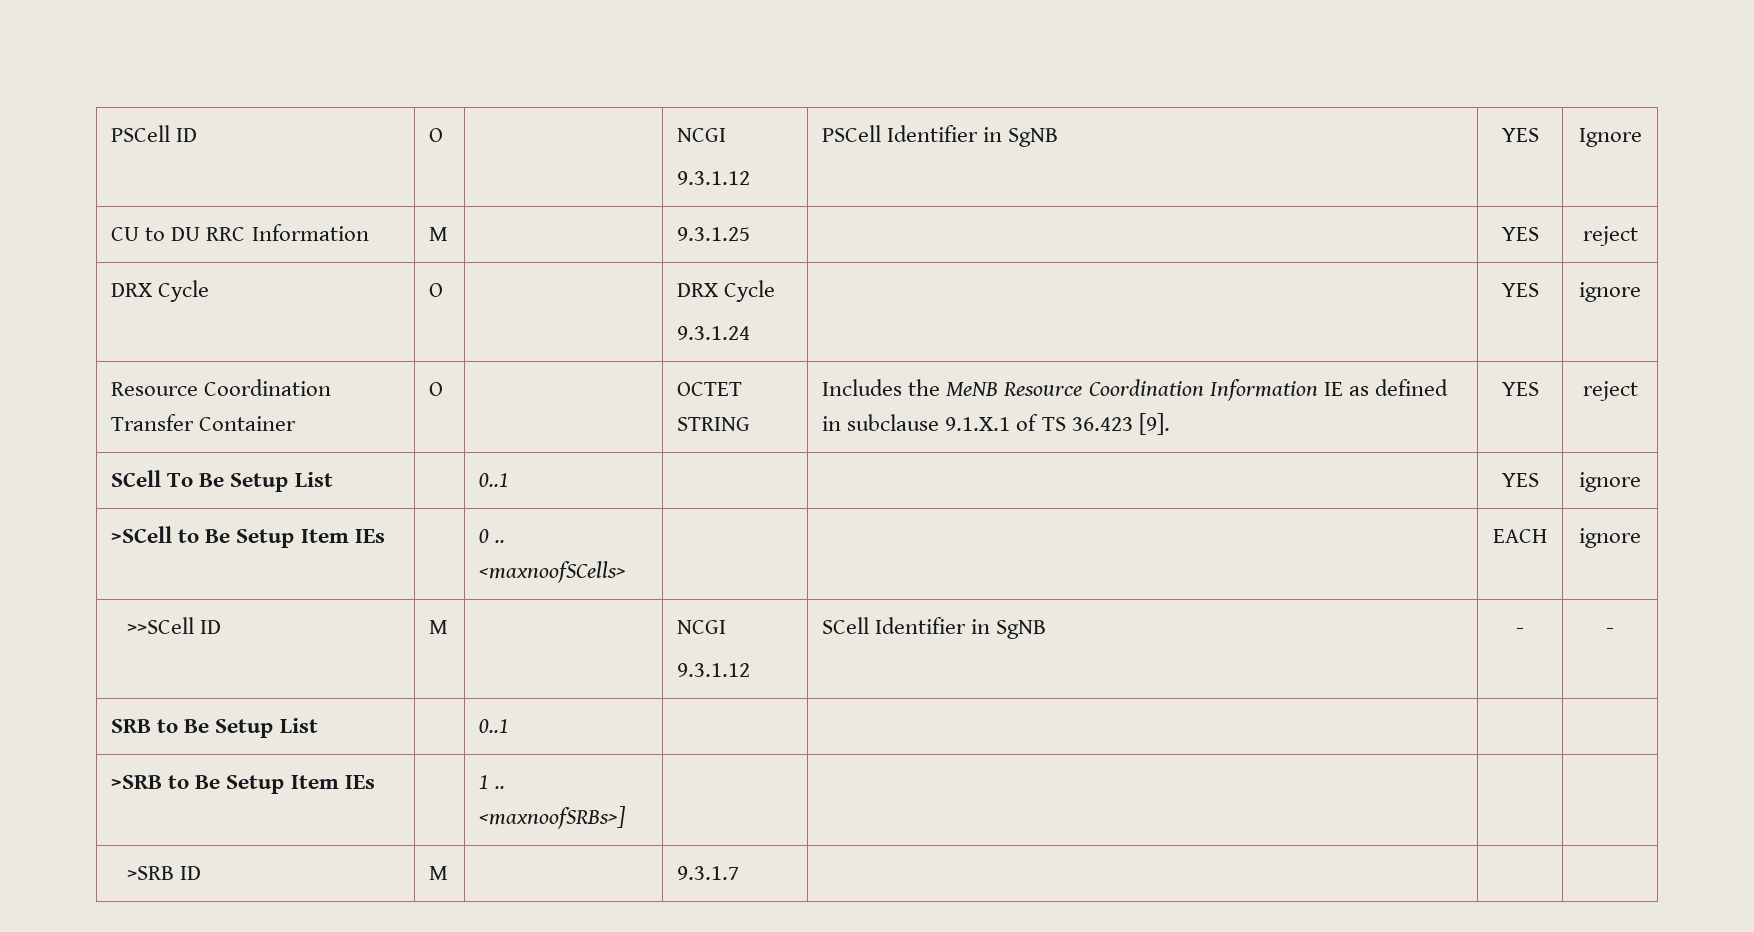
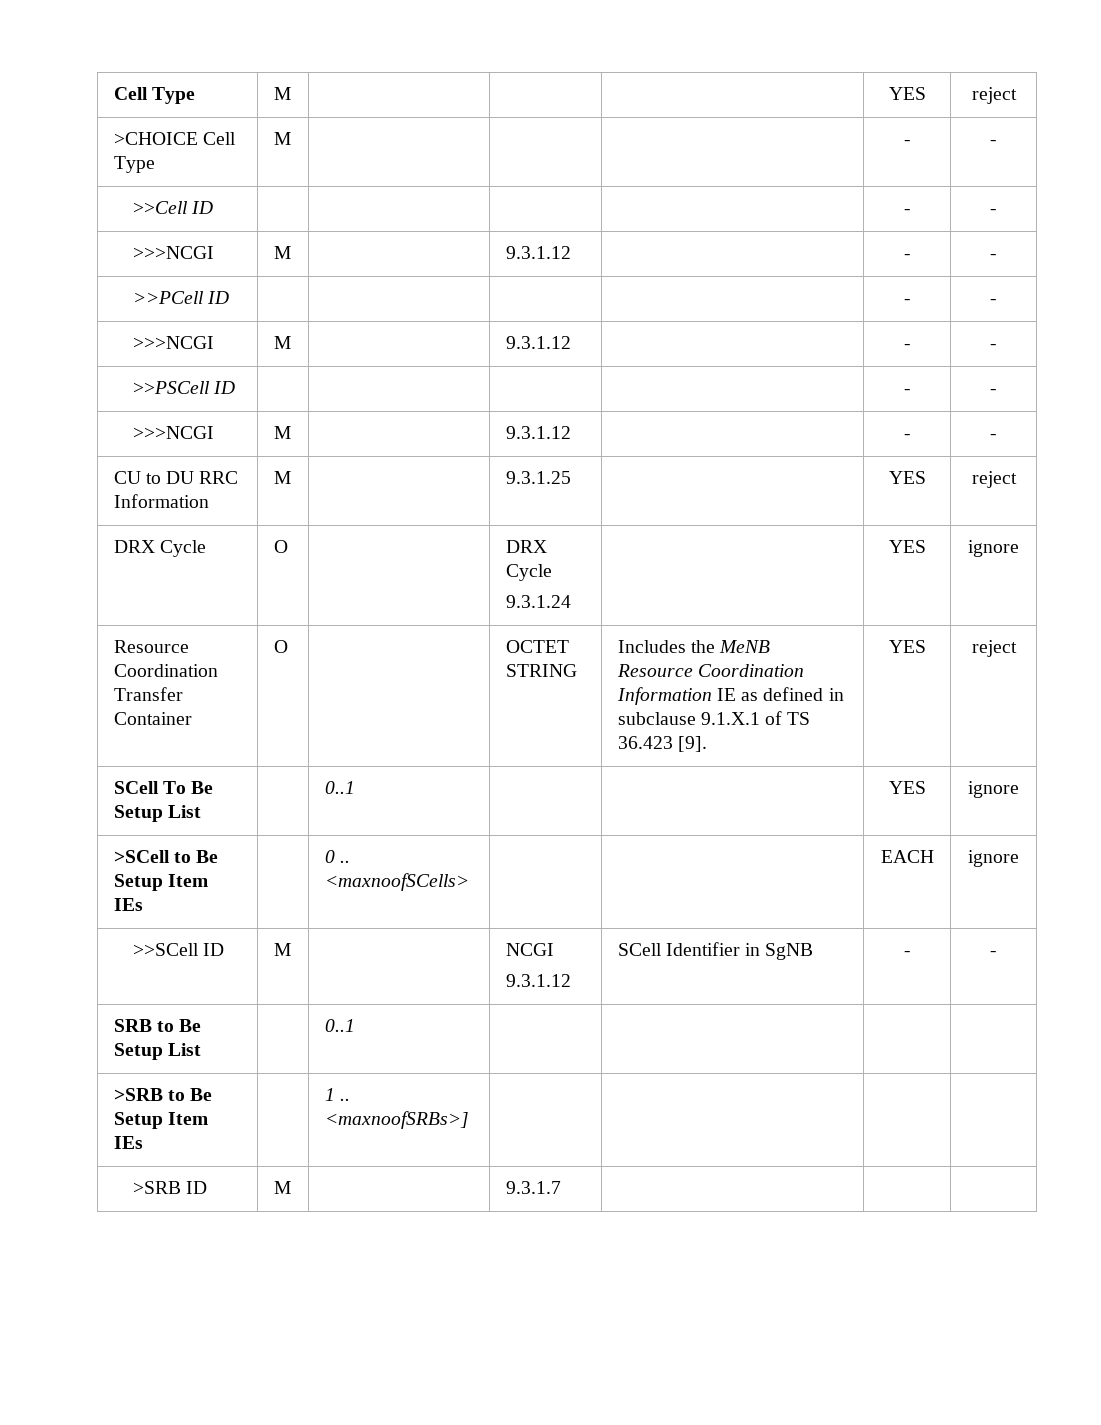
- PSCell ID | O | | NCGI
- 9.3.1.12 | PSCell Identifier in SgNB | YES | Ignore
+ Cell Type | M | | | | YES | reject
+ >CHOICE Cell Type | M | | | | - | -
+ >>Cell ID | | | | | - | -
+ >>>NCGI | M | | 9.3.1.12 | | - | -
+ >>PCell ID | | | | | - | -
+ >>>NCGI | M | | 9.3.1.12 | | - | -
+ >>PSCell ID | | | | | - | -
+ >>>NCGI | M | | 9.3.1.12 | | - | -

